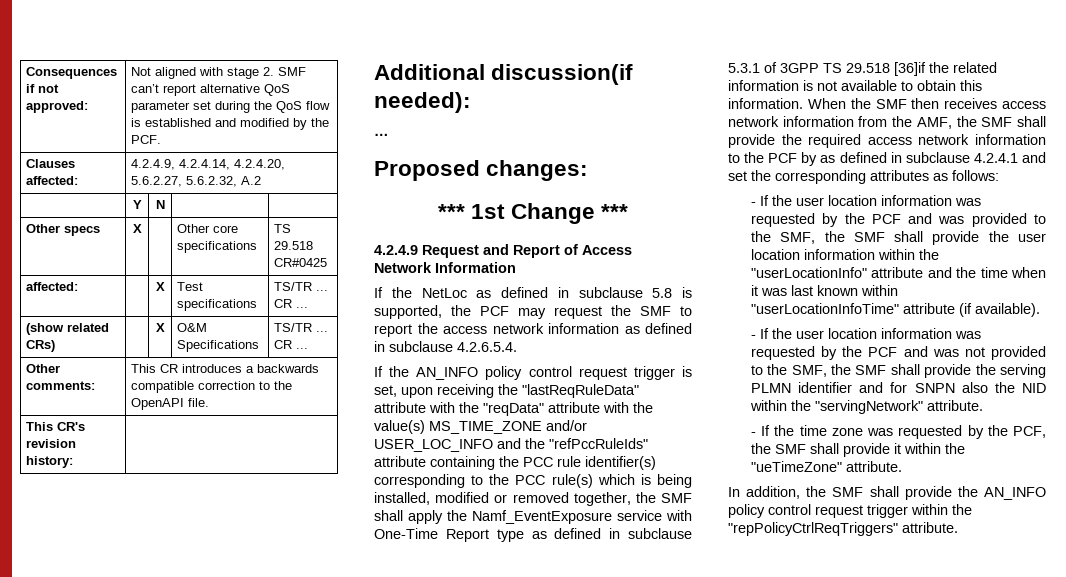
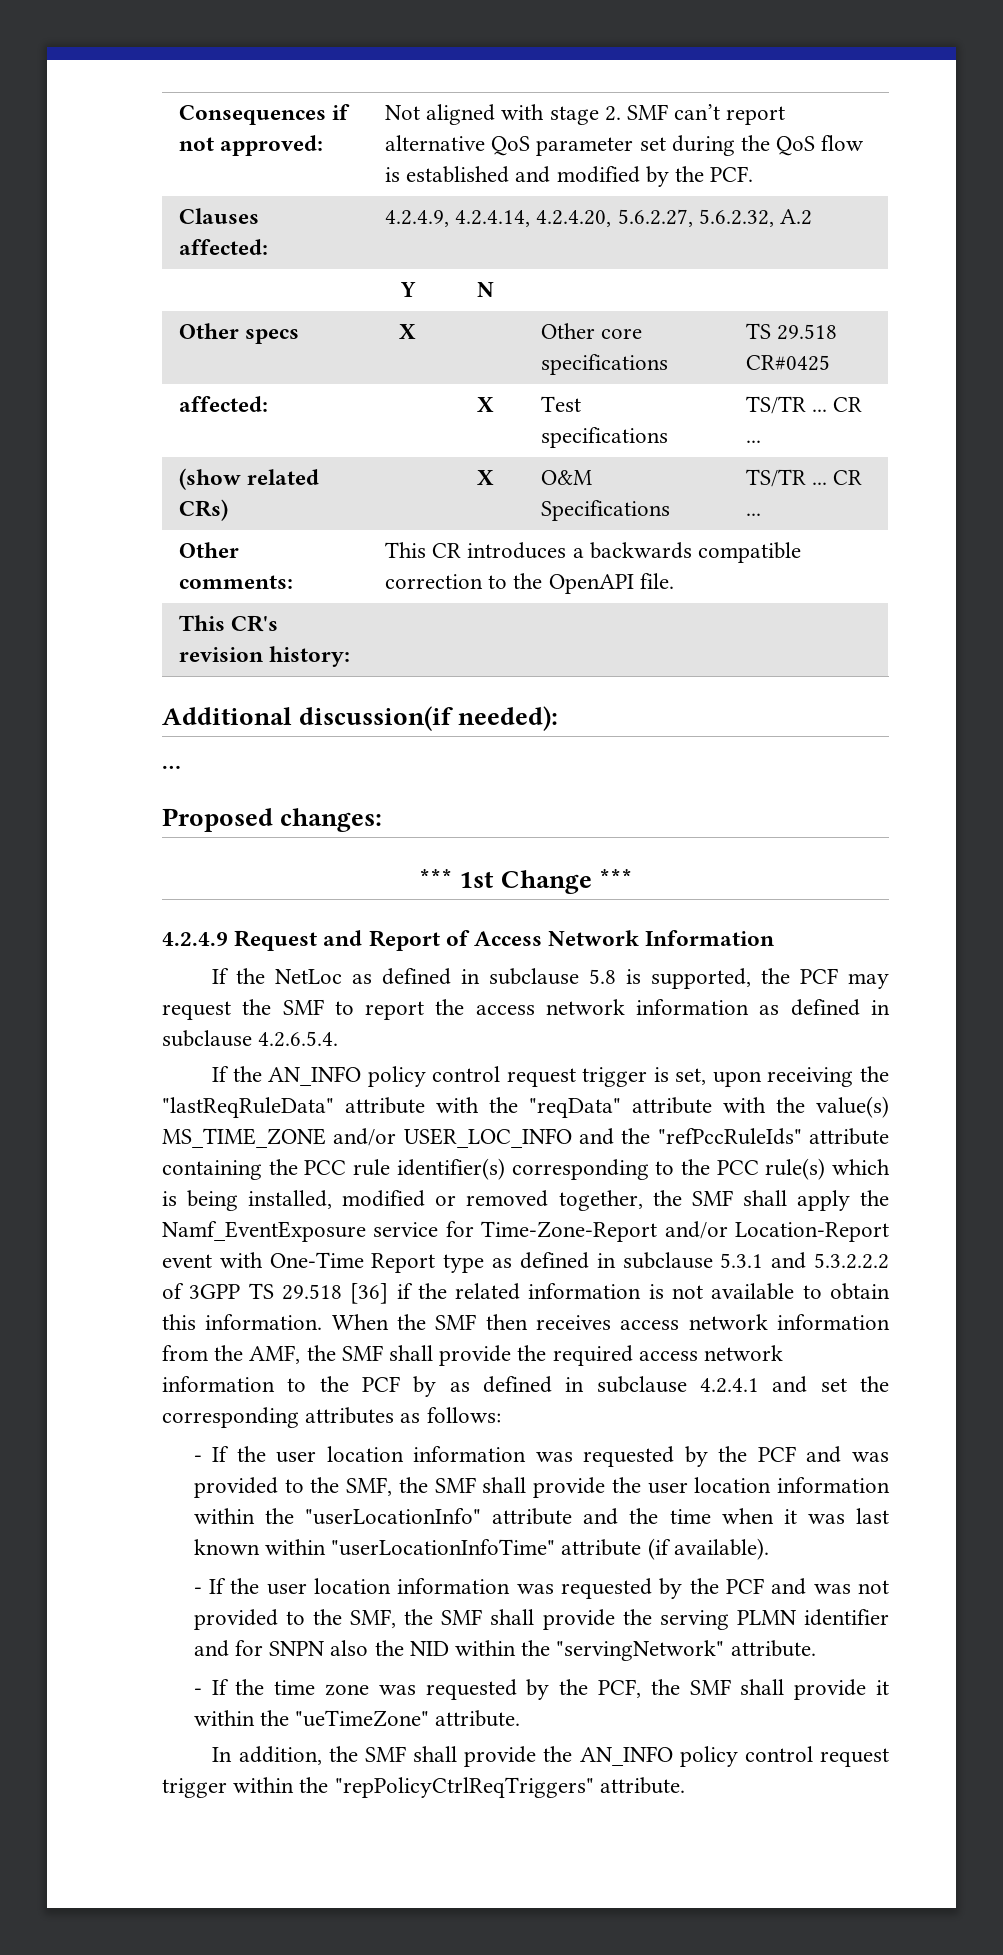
- If the AN_INFO policy control request trigger is set, upon receiving the "lastReqRuleData" attribute with the "reqData" attribute with the value(s) MS_TIME_ZONE and/or USER_LOC_INFO and the "refPccRuleIds" attribute containing the PCC rule identifier(s) corresponding to the PCC rule(s) which is being installed, modified or removed together, the SMF shall apply the Namf_EventExposure service with One-Time Report type as defined in subclause 5.3.1 of 3GPP TS 29.518 [36]if the related information is not available to obtain this information.
+ If the AN_INFO policy control request trigger is set, upon receiving the "lastReqRuleData" attribute with the "reqData" attribute with the value(s) MS_TIME_ZONE and/or USER_LOC_INFO and the "refPccRuleIds" attribute containing the PCC rule identifier(s) corresponding to the PCC rule(s) which is being installed, modified or removed together, the SMF shall apply the Namf_EventExposure service for Time-Zone-Report and/or Location-Report event with One-Time Report type as defined in subclause 5.3.1 and 5.3.2.2.2 of 3GPP TS 29.518 [36] if the related information is not available to obtain this information.

